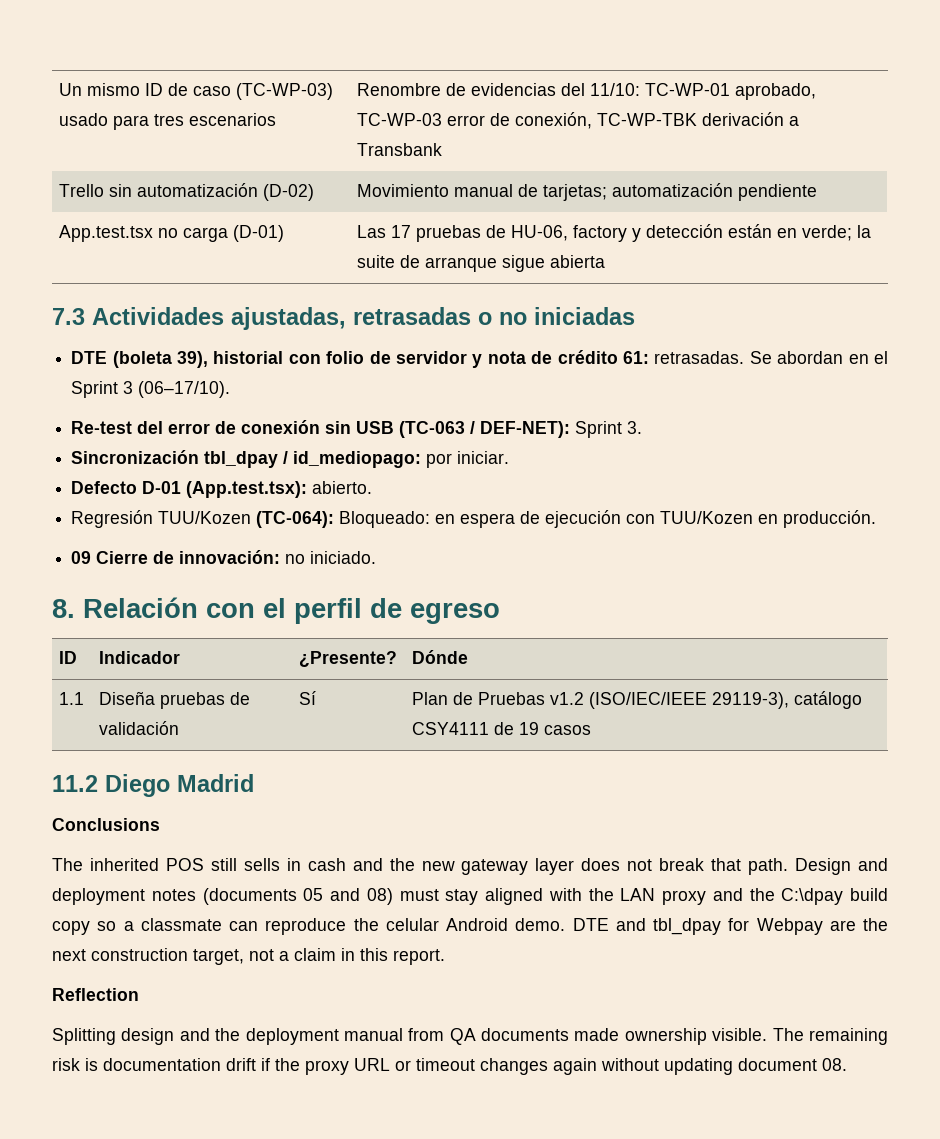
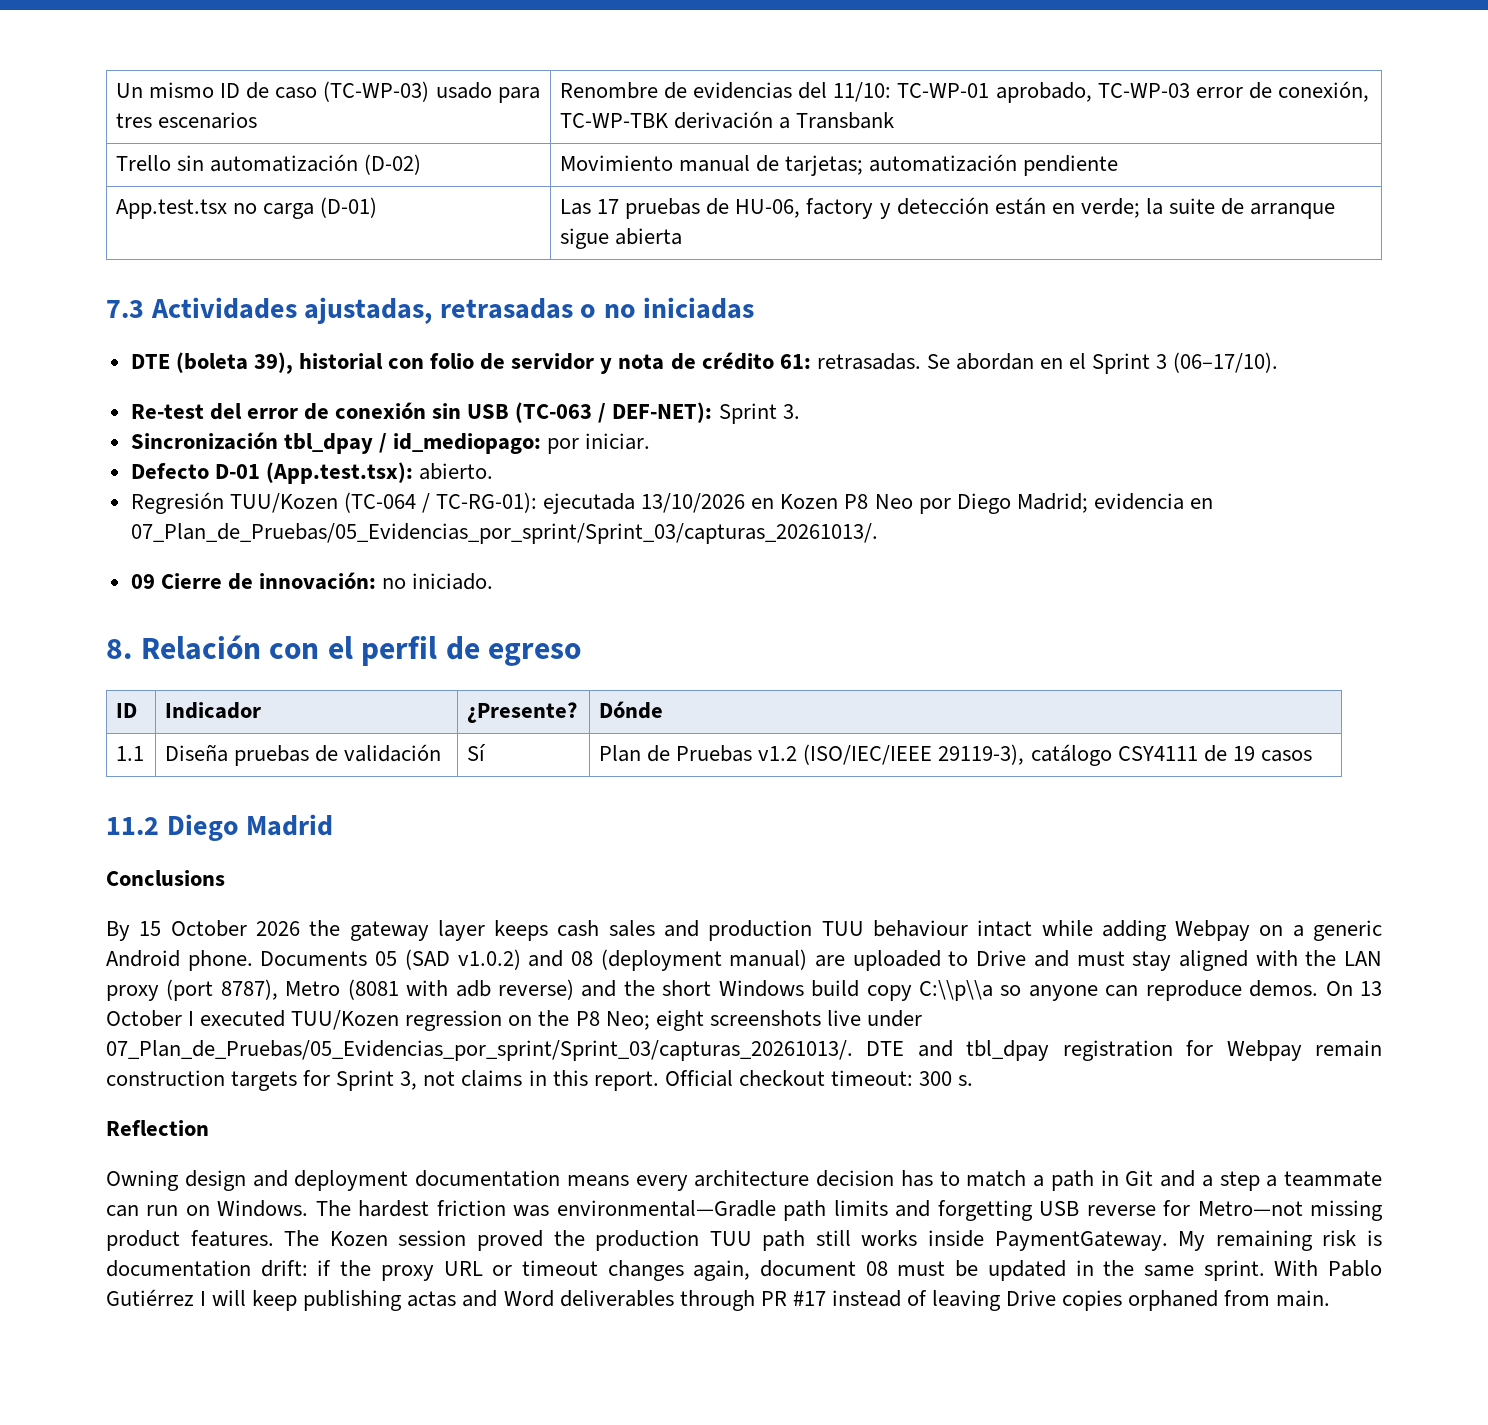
- Regresión TUU/Kozen (TC-064): Bloqueado: en espera de ejecución con TUU/Kozen en producción.
+ Regresión TUU/Kozen (TC-064 / TC-RG-01): ejecutada 13/10/2026 en Kozen P8 Neo por Diego Madrid; evidencia en 07_Plan_de_Pruebas/05_Evidencias_por_sprint/Sprint_03/capturas_20261013/.
- The inherited POS still sells in cash and the new gateway layer does not break that path. Design and deployment notes (documents 05 and 08) must stay aligned with the LAN proxy and the C:\dpay build copy so a classmate can reproduce the celular Android demo.
+ By 15 October 2026 the gateway layer keeps cash sales and production TUU behaviour intact while adding Webpay on a generic Android phone. Documents 05 (SAD v1.0.2) and 08 (deployment manual) are uploaded to Drive and must stay aligned with the LAN proxy (port 8787), Metro (8081 with adb reverse) and the short Windows build copy C:\\p\\a so anyone can reproduce demos. On 13 October I executed TUU/Kozen regression on the P8 Neo; eight screenshots live under 07_Plan_de_Pruebas/05_Evidencias_por_sprint/Sprint_03/capturas_20261013/.
- DTE and tbl_dpay for Webpay are the next construction target, not a claim in this report.
+ DTE and tbl_dpay registration for Webpay remain construction targets for Sprint 3, not claims in this report. Official checkout timeout: 300 s.
- Splitting design and the deployment manual from QA documents made ownership visible. The remaining risk is documentation drift if the proxy URL or timeout changes again without updating document 08.
+ Owning design and deployment documentation means every architecture decision has to match a path in Git and a step a teammate can run on Windows. The hardest friction was environmental—Gradle path limits and forgetting USB reverse for Metro—not missing product features. The Kozen session proved the production TUU path still works inside PaymentGateway. My remaining risk is documentation drift: if the proxy URL or timeout changes again, document 08 must be updated in the same sprint. With Pablo Gutiérrez I will keep publishing actas and Word deliverables through PR #17 instead of leaving Drive copies orphaned from main.

